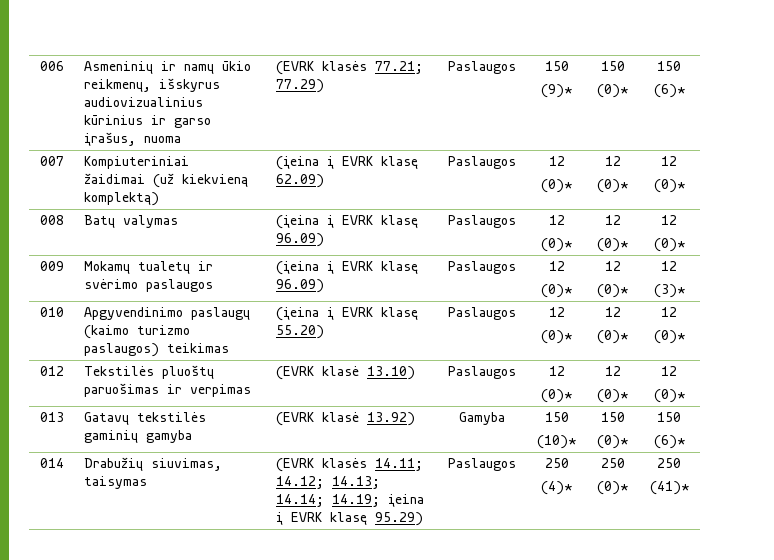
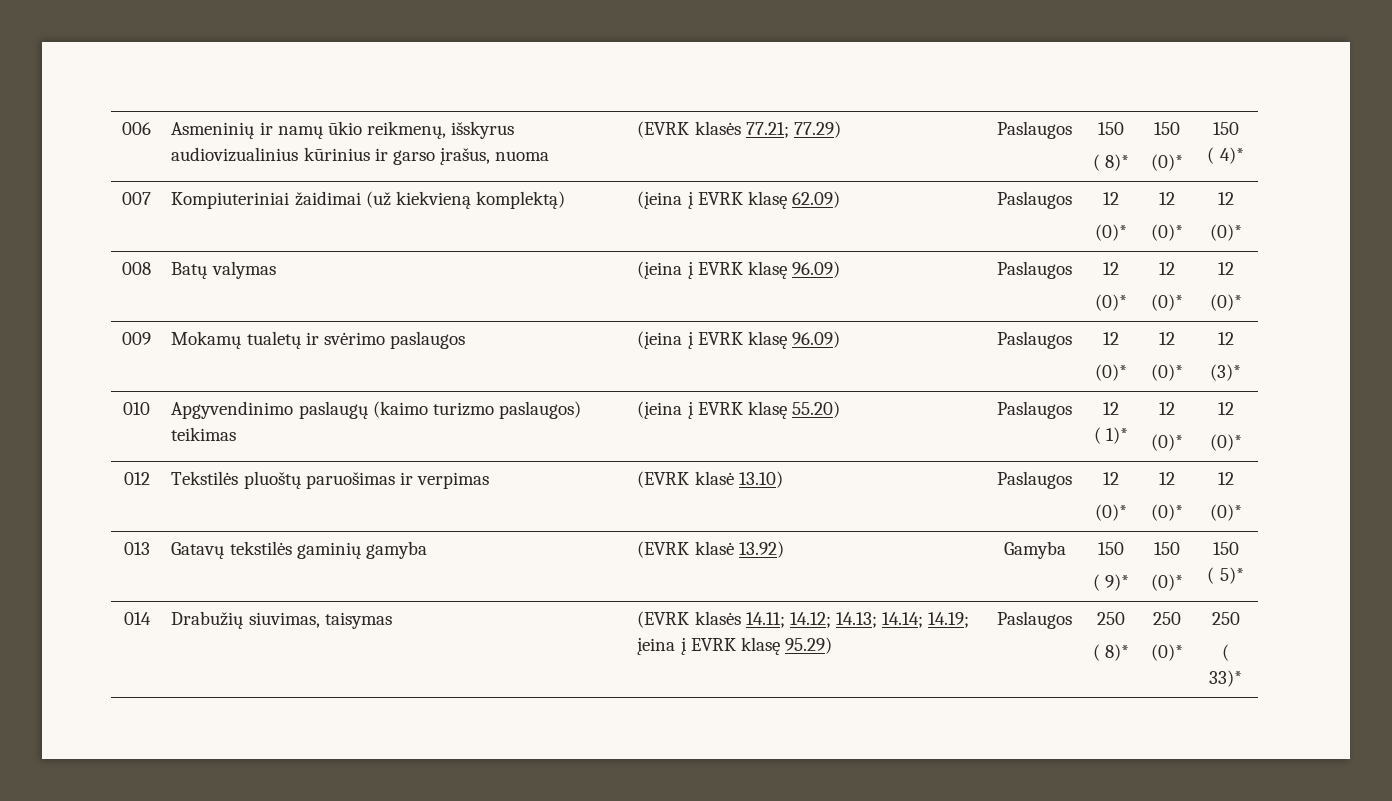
  006 | Asmeninių ir namų ūkio reikmenų, išskyrus audiovizualinius kūrinius ir garso įrašus, nuoma | (EVRK klasės 77.21; 77.29) | Paslaugos | 150
- (9)* | 150
+ ( 8)* | 150
  (0)* | 150
- (6)*
+ ( 4)*
  010 | Apgyvendinimo paslaugų (kaimo turizmo paslaugos) teikimas | (įeina į EVRK klasę 55.20) | Paslaugos | 12
- (0)* | 12
+ ( 1)* | 12
  013 | Gatavų tekstilės gaminių gamyba | (EVRK klasė 13.92) | Gamyba | 150
- (10)* | 150
+ ( 9)* | 150
  (0)* | 150
- (6)*
+ ( 5)*
  014 | Drabužių siuvimas, taisymas | (EVRK klasės 14.11; 14.12; 14.13; 14.14; 14.19; įeina į EVRK klasę 95.29) | Paslaugos | 250
- (4)* | 250
+ ( 8)* | 250
  (0)* | 250
- (41)*
+ ( 33)*

